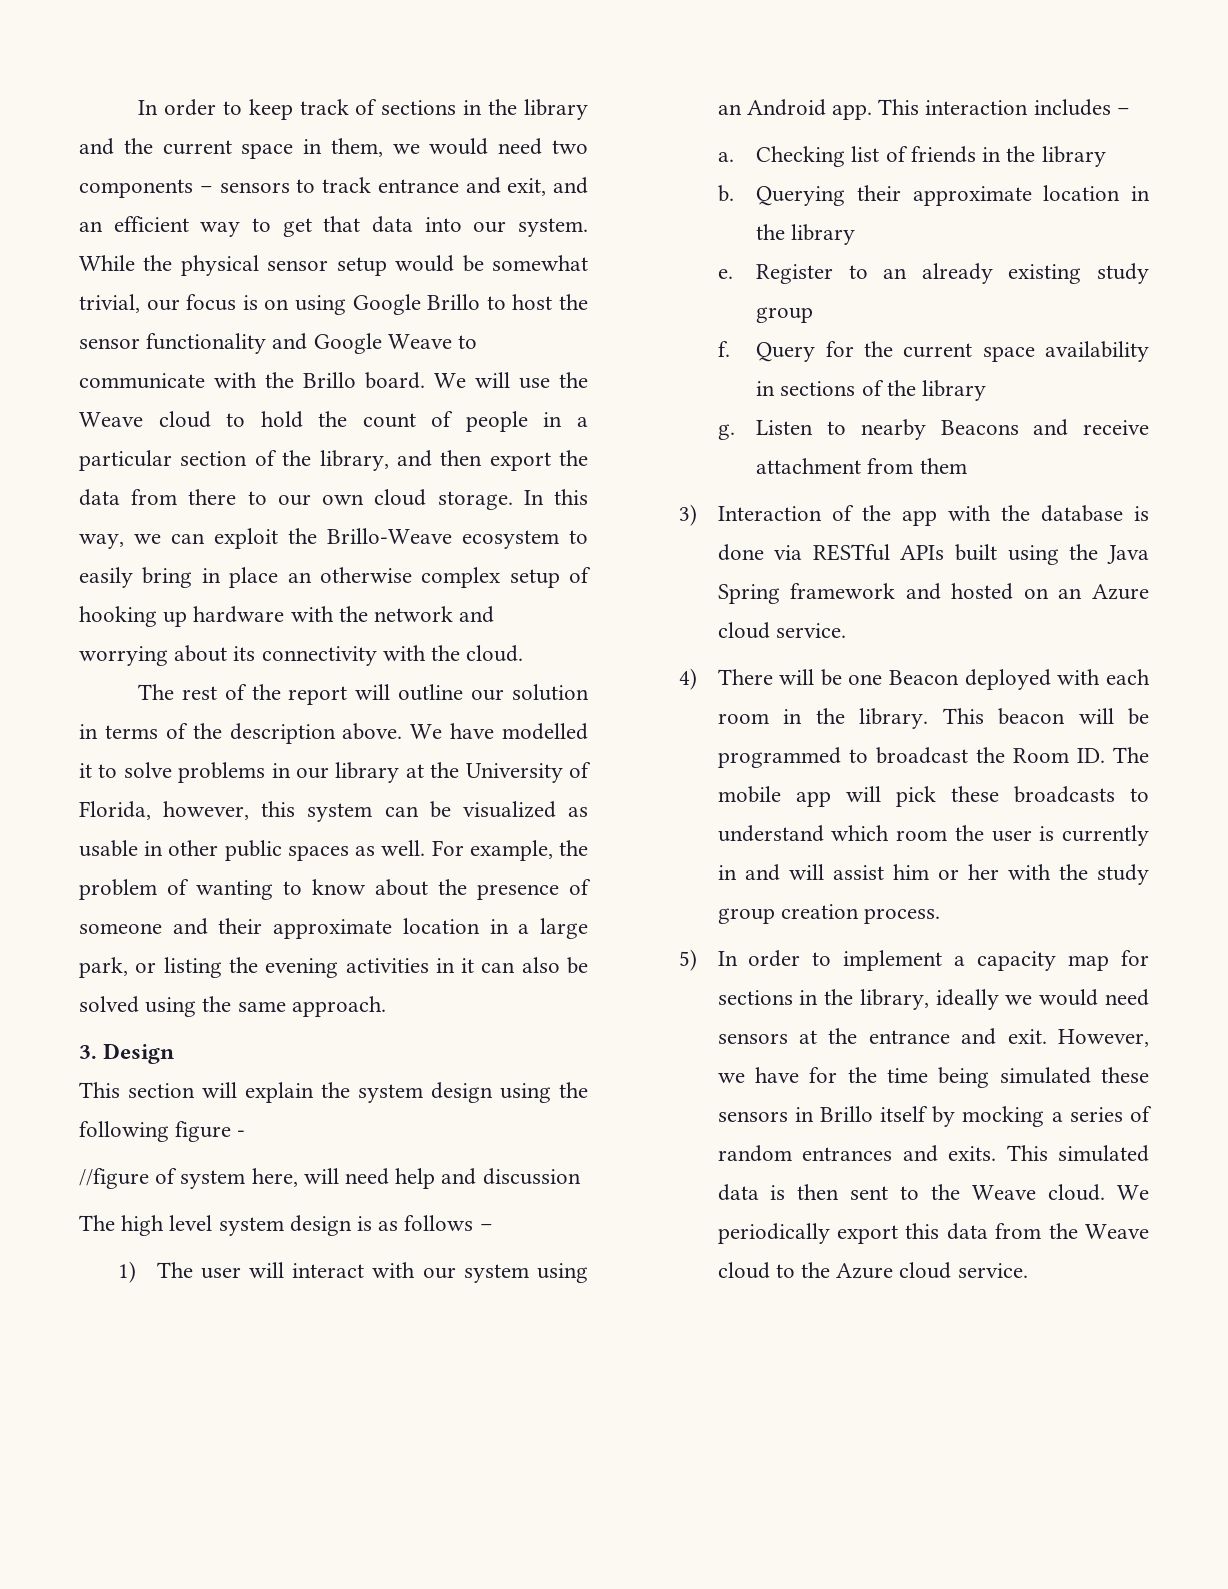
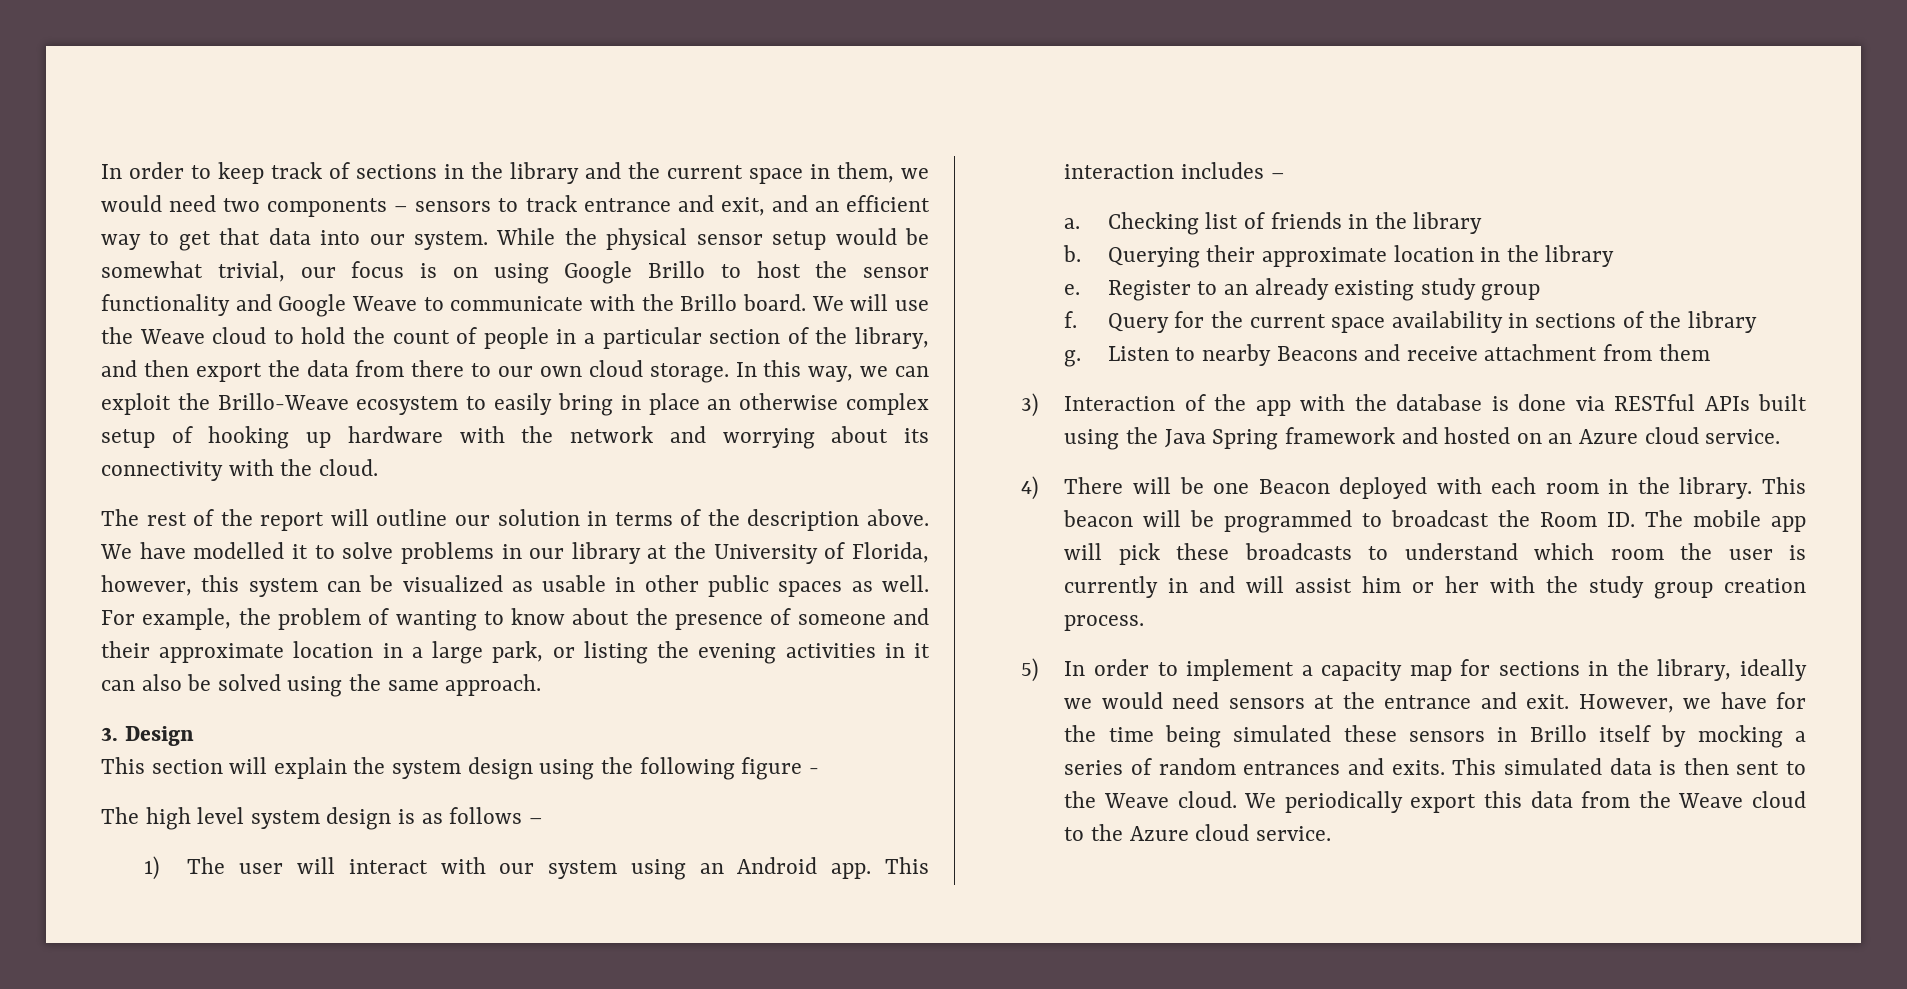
- //figure of system here, will need help and discussion

